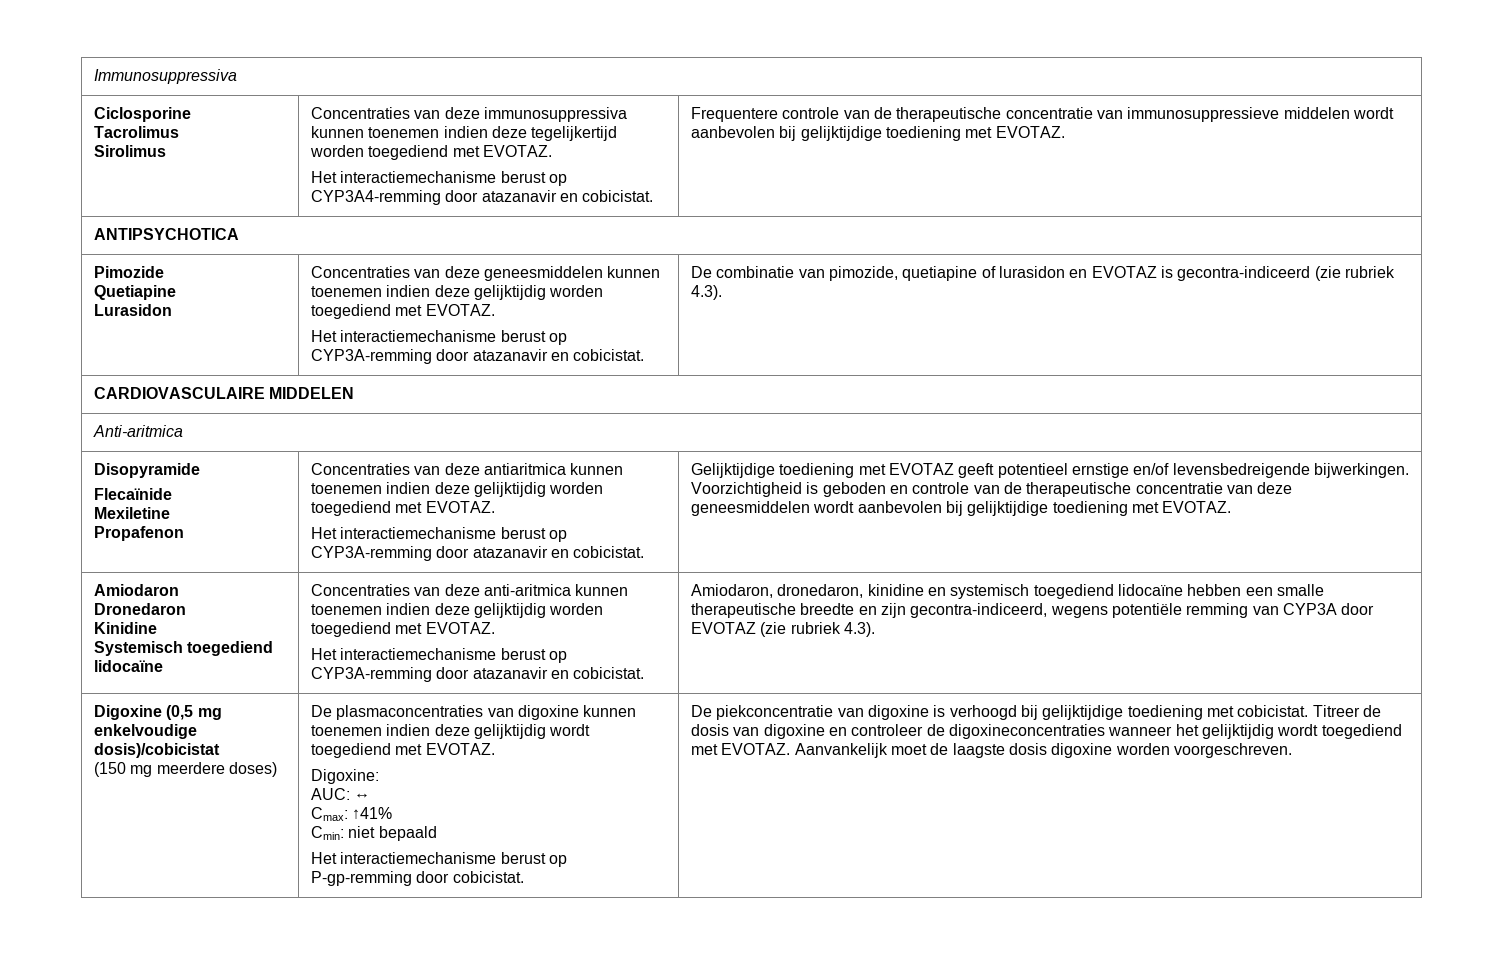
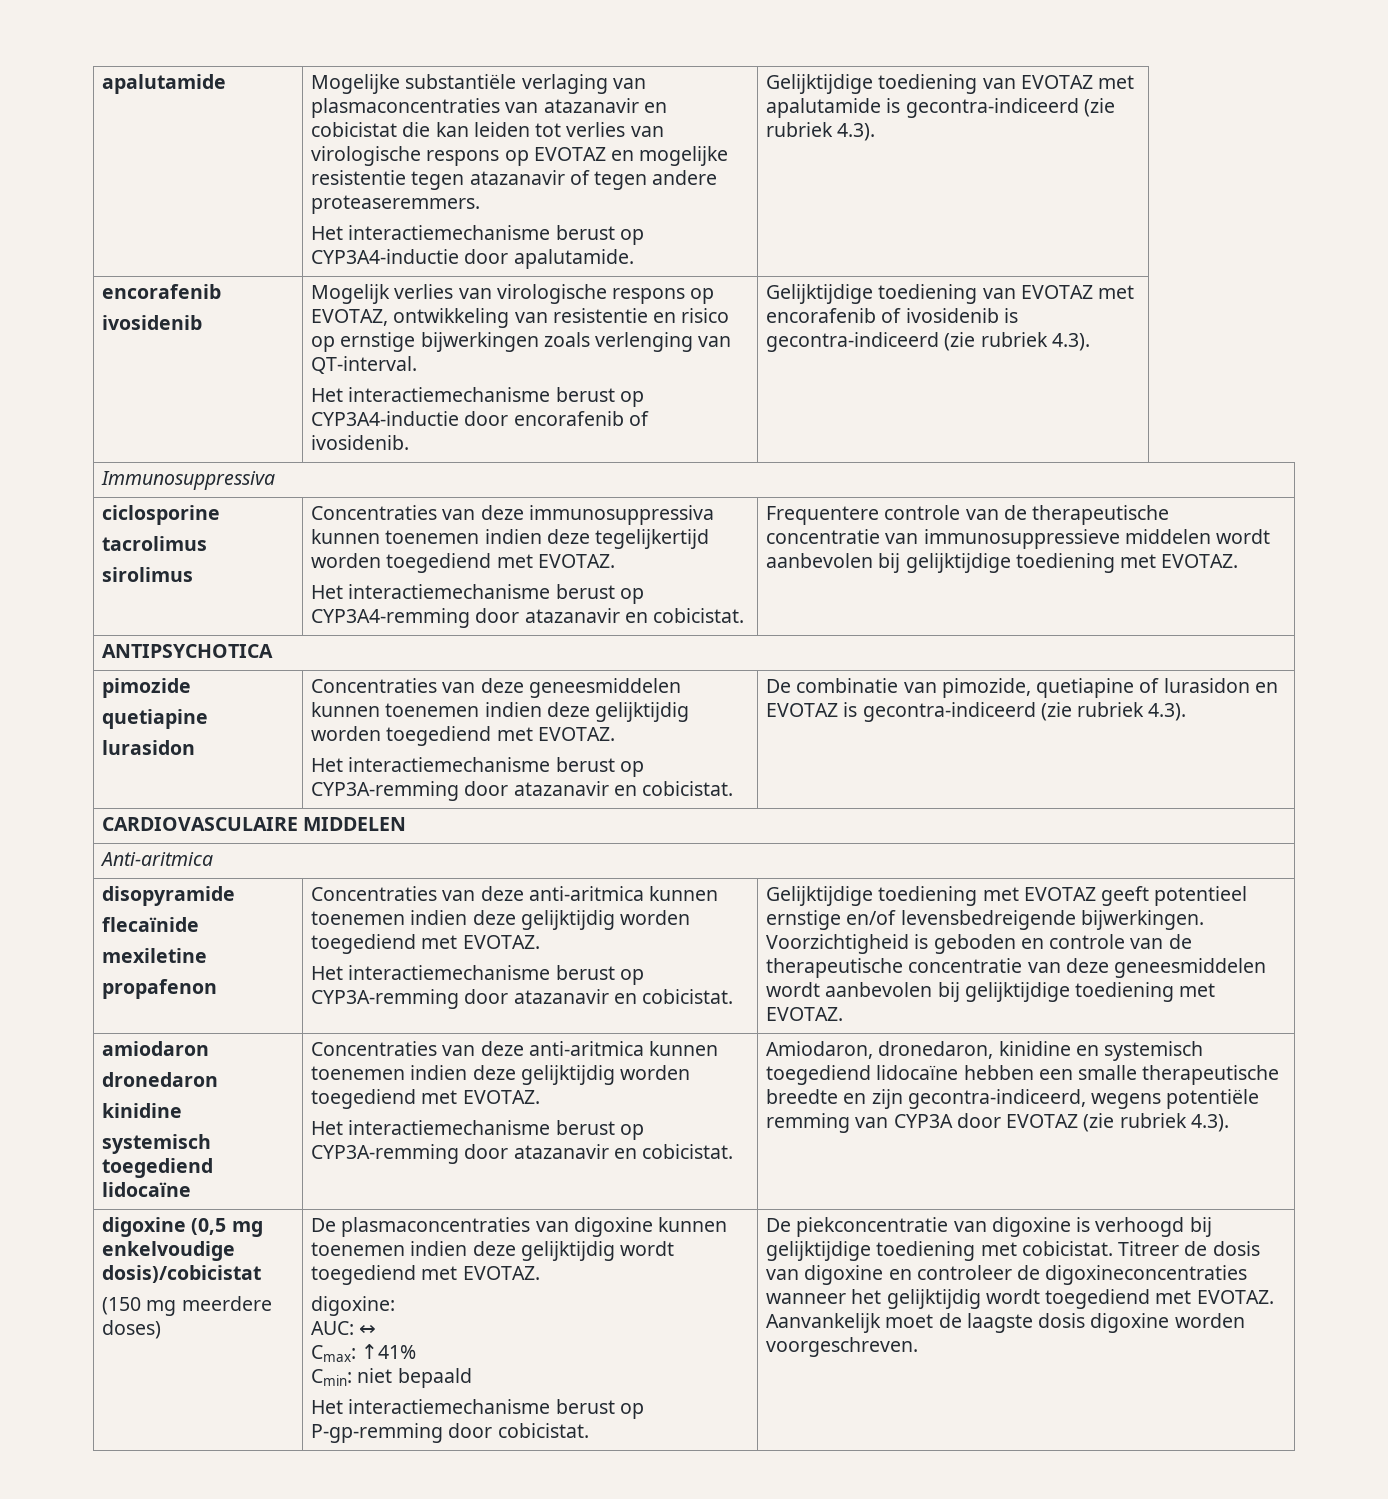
+ apalutamide | Mogelijke substantiële verlaging van plasmaconcentraties van atazanavir en cobicistat die kan leiden tot verlies van virologische respons op EVOTAZ en mogelijke resistentie tegen atazanavir of tegen andere proteaseremmers.
+ Het interactiemechanisme berust op CYP3A4-inductie door apalutamide. | Gelijktijdige toediening van EVOTAZ met apalutamide is gecontra-indiceerd (zie rubriek 4.3).
+ encorafenib
+ ivosidenib | Mogelijk verlies van virologische respons op EVOTAZ, ontwikkeling van resistentie en risico op ernstige bijwerkingen zoals verlenging van QT-interval.
+ Het interactiemechanisme berust op CYP3A4-inductie door encorafenib of ivosidenib. | Gelijktijdige toediening van EVOTAZ met encorafenib of ivosidenib is gecontra-indiceerd (zie rubriek 4.3).
  Immunosuppressiva
- Ciclosporine
- Tacrolimus
- Sirolimus
+ ciclosporine
+ tacrolimus
+ sirolimus
- Pimozide
- Quetiapine
- Lurasidon | Concentraties van deze geneesmiddelen kunnen toenemen indien deze gelijktijdig worden toegediend met EVOTAZ.
+ pimozide
+ quetiapine
+ lurasidon | Concentraties van deze geneesmiddelen kunnen toenemen indien deze gelijktijdig worden toegediend met EVOTAZ.
- Disopyramide
- Flecaïnide
- Mexiletine
- Propafenon | Concentraties van deze antiaritmica kunnen toenemen indien deze gelijktijdig worden toegediend met EVOTAZ.
+ disopyramide
+ flecaïnide
+ mexiletine
+ propafenon | Concentraties van deze anti-aritmica kunnen toenemen indien deze gelijktijdig worden toegediend met EVOTAZ.
- Amiodaron
- Dronedaron
- Kinidine
- Systemisch toegediend lidocaïne
+ amiodaron
+ dronedaron
+ kinidine
+ systemisch toegediend lidocaïne
- Digoxine (0,5 mg enkelvoudige dosis)/cobicistat
+ digoxine (0,5 mg enkelvoudige dosis)/cobicistat
- Digoxine:
+ digoxine:

